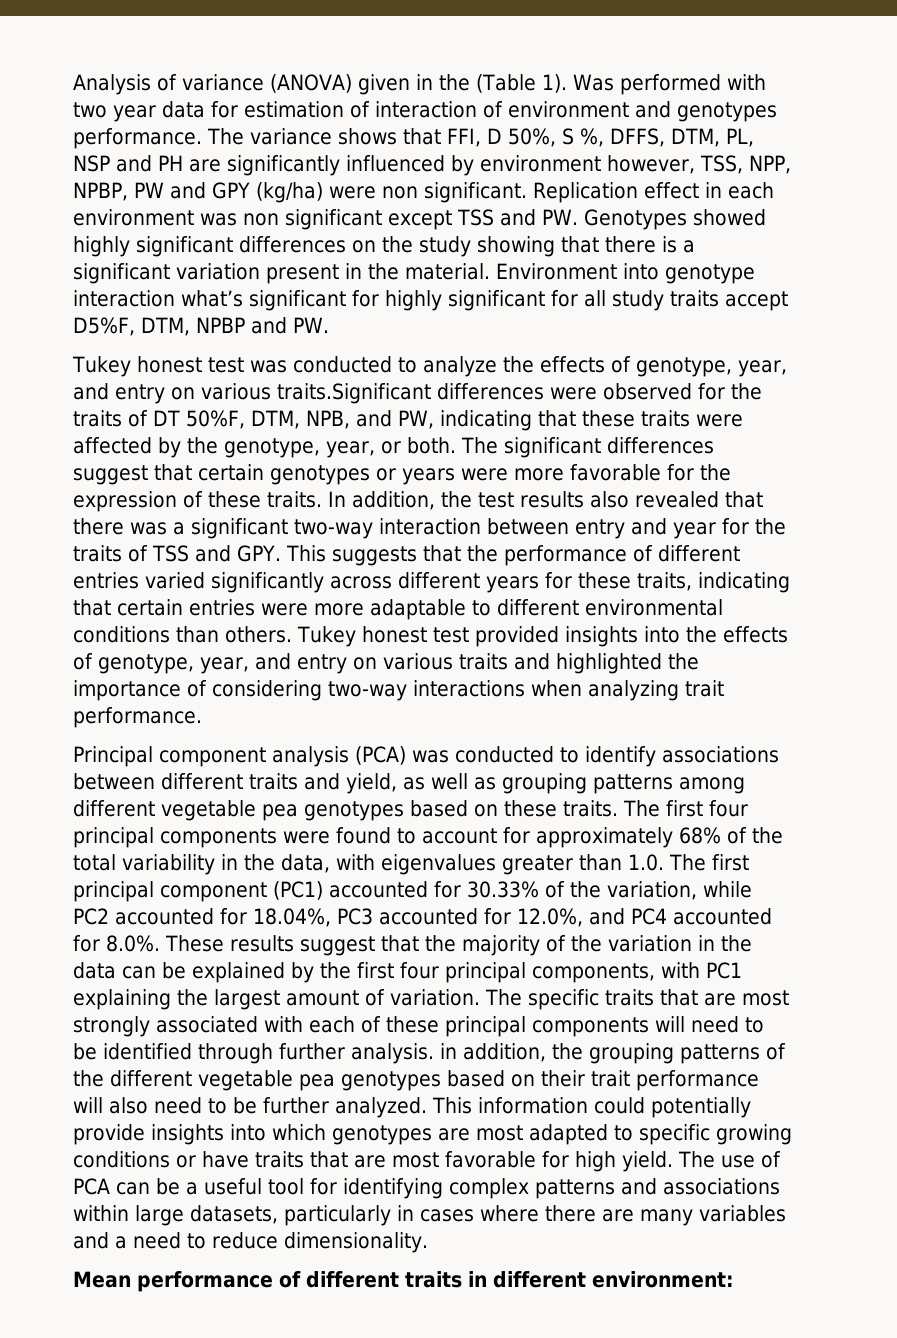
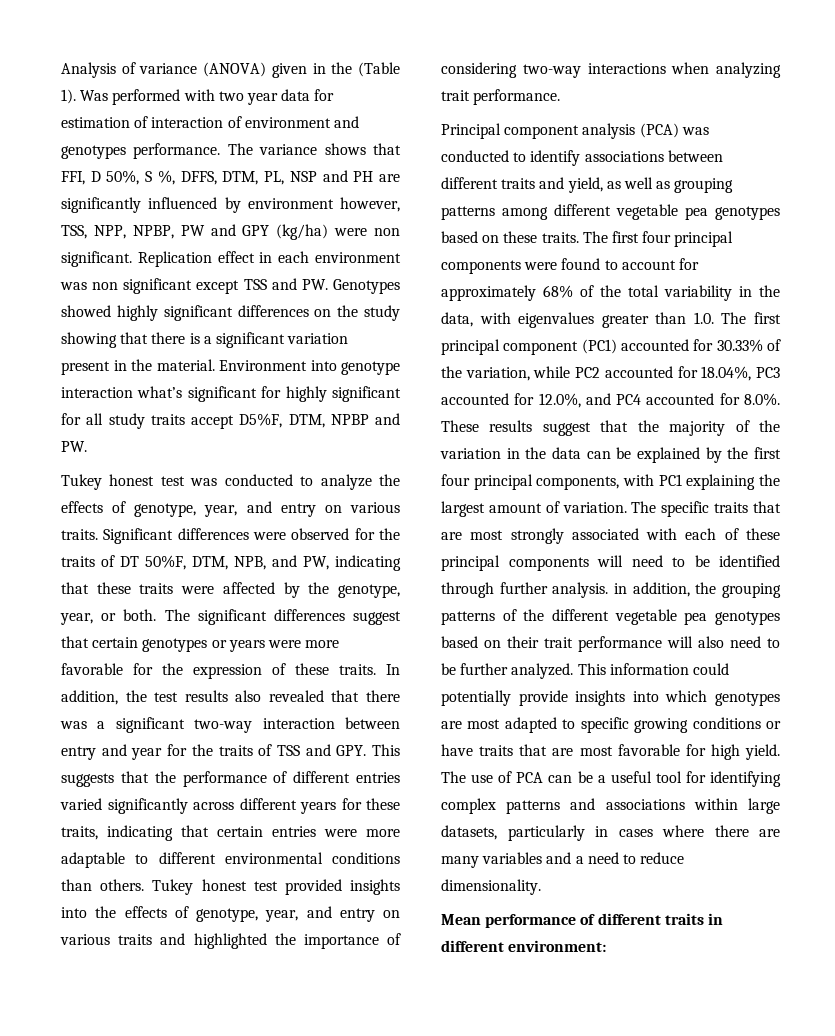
- Tukey honest test was conducted to analyze the effects of genotype, year, and entry on various traits.Significant differences were observed for the traits of DT 50%F, DTM, NPB, and PW, indicating that these traits were affected by the genotype, year, or both.
+ Tukey honest test was conducted to analyze the effects of genotype, year, and entry on various traits. Significant differences were observed for the traits of DT 50%F, DTM, NPB, and PW, indicating that these traits were affected by the genotype, year, or both.

